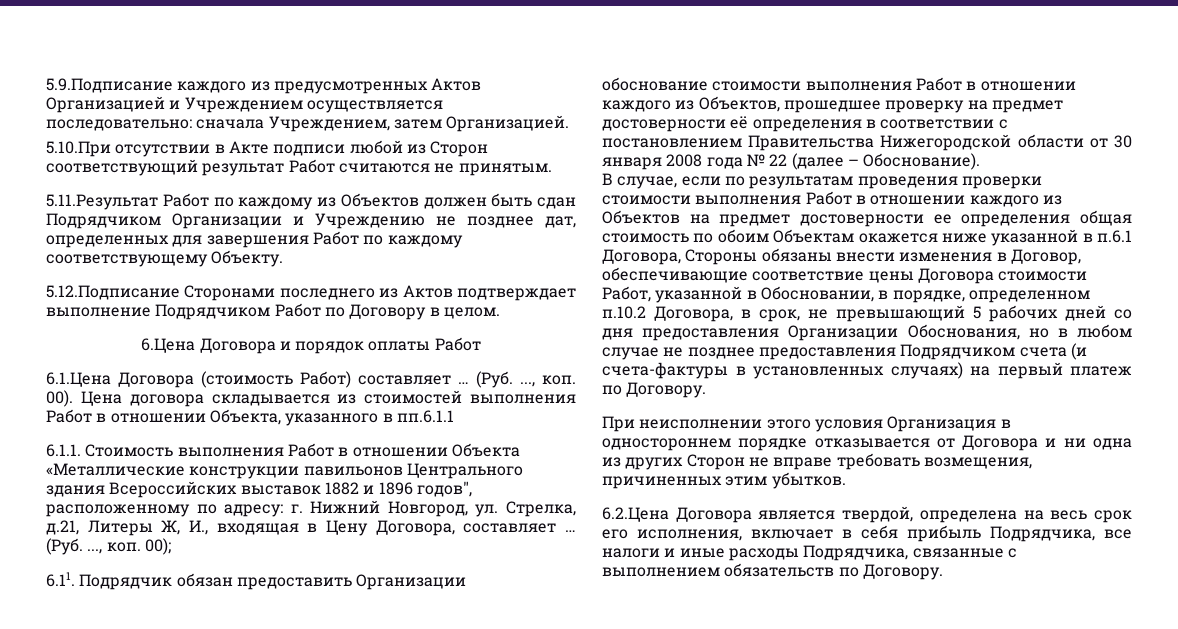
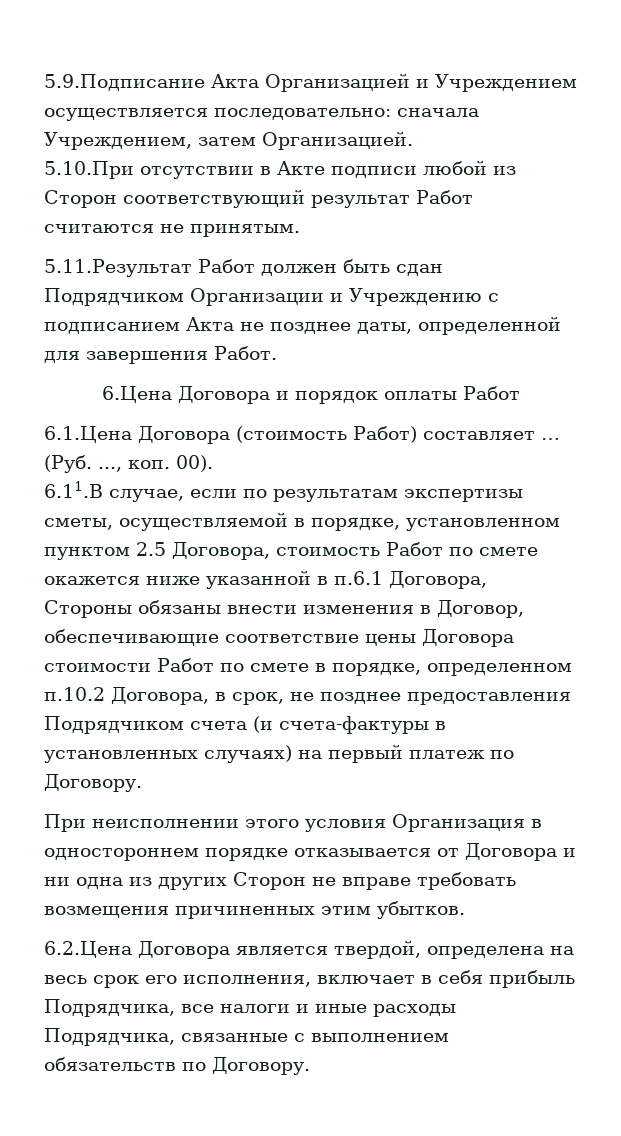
- 5.9.Подписание каждого из предусмотренных Актов Организацией и Учреждением осуществляется последовательно: сначала Учреждением, затем Организацией.
+ 5.9.Подписание Акта Организацией и Учреждением осуществляется последовательно: сначала Учреждением, затем Организацией.
- 5.11.Результат Работ по каждому из Объектов должен быть сдан Подрядчиком Организации и Учреждению не позднее дат, определенных для завершения Работ по каждому соответствующему Объекту.
- 5.12.Подписание Сторонами последнего из Актов подтверждает выполнение Подрядчиком Работ по Договору в целом.
+ 5.11.Результат Работ должен быть сдан Подрядчиком Организации и Учреждению с подписанием Акта не позднее даты, определенной для завершения Работ.
- 00). Цена договора складывается из стоимостей выполнения Работ в отношении Объекта, указанного в пп.6.1.1
- 6.1.1. Стоимость выполнения Работ в отношении Объекта «Металлические конструкции павильонов Центрального здания Всероссийских выставок 1882 и 1896 годов", расположенному по адресу: г. Нижний Новгород, ул. Стрелка, д.21, Литеры Ж, И., входящая в Цену Договора, составляет … (Руб. ..., коп. 00);
- 6.11. Подрядчик обязан предоставить Организации обоснование стоимости выполнения Работ в отношении каждого из Объектов, прошедшее проверку на предмет достоверности её определения в соответствии с постановлением Правительства Нижегородской области от 30 января 2008 года № 22 (далее – Обоснование).
- В случае, если по результатам проведения проверки стоимости выполнения Работ в отношении каждого из Объектов на предмет достоверности ее определения общая стоимость по обоим Объектам окажется ниже указанной в п.6.1 Договора, Стороны обязаны внести изменения в Договор, обеспечивающие соответствие цены Договора стоимости Работ, указанной в Обосновании, в порядке, определенном п.10.2 Договора, в срок, не превышающий 5 рабочих дней со дня предоставления Организации Обоснования, но в любом случае не позднее предоставления Подрядчиком счета (и счета-фактуры в установленных случаях) на первый платеж по Договору.
+ 00).
+ 6.11.В случае, если по результатам экспертизы сметы, осуществляемой в порядке, установленном пунктом 2.5 Договора, стоимость Работ по смете окажется ниже указанной в п.6.1 Договора, Стороны обязаны внести изменения в Договор, обеспечивающие соответствие цены Договора стоимости Работ по смете в порядке, определенном п.10.2 Договора, в срок, не позднее предоставления Подрядчиком счета (и счета-фактуры в установленных случаях) на первый платеж по Договору.
- При неисполнении этого условия Организация в одностороннем порядке отказывается от Договора и ни одна из других Сторон не вправе требовать возмещения, причиненных этим убытков.
+ При неисполнении этого условия Организация в одностороннем порядке отказывается от Договора и ни одна из других Сторон не вправе требовать возмещения причиненных этим убытков.

